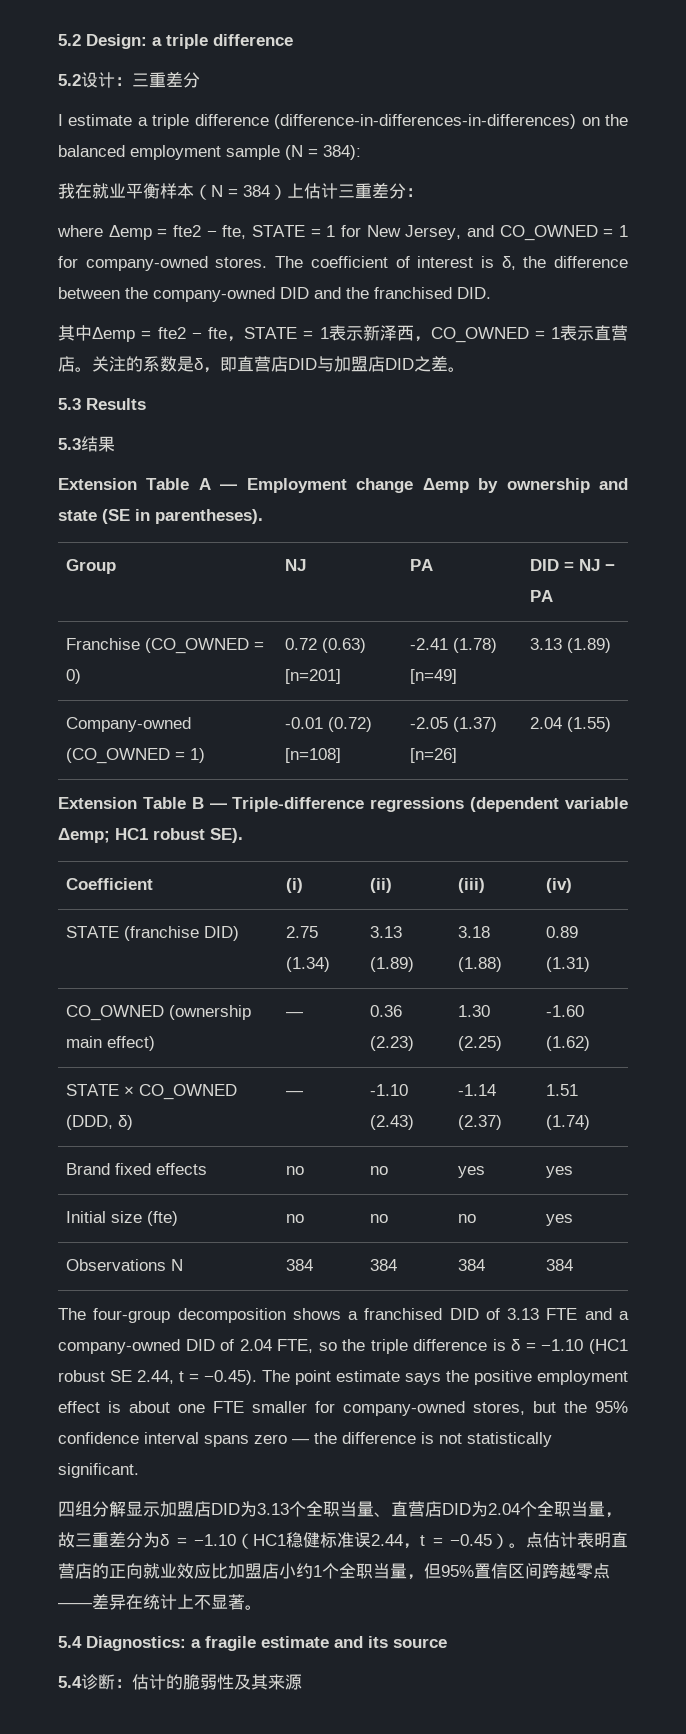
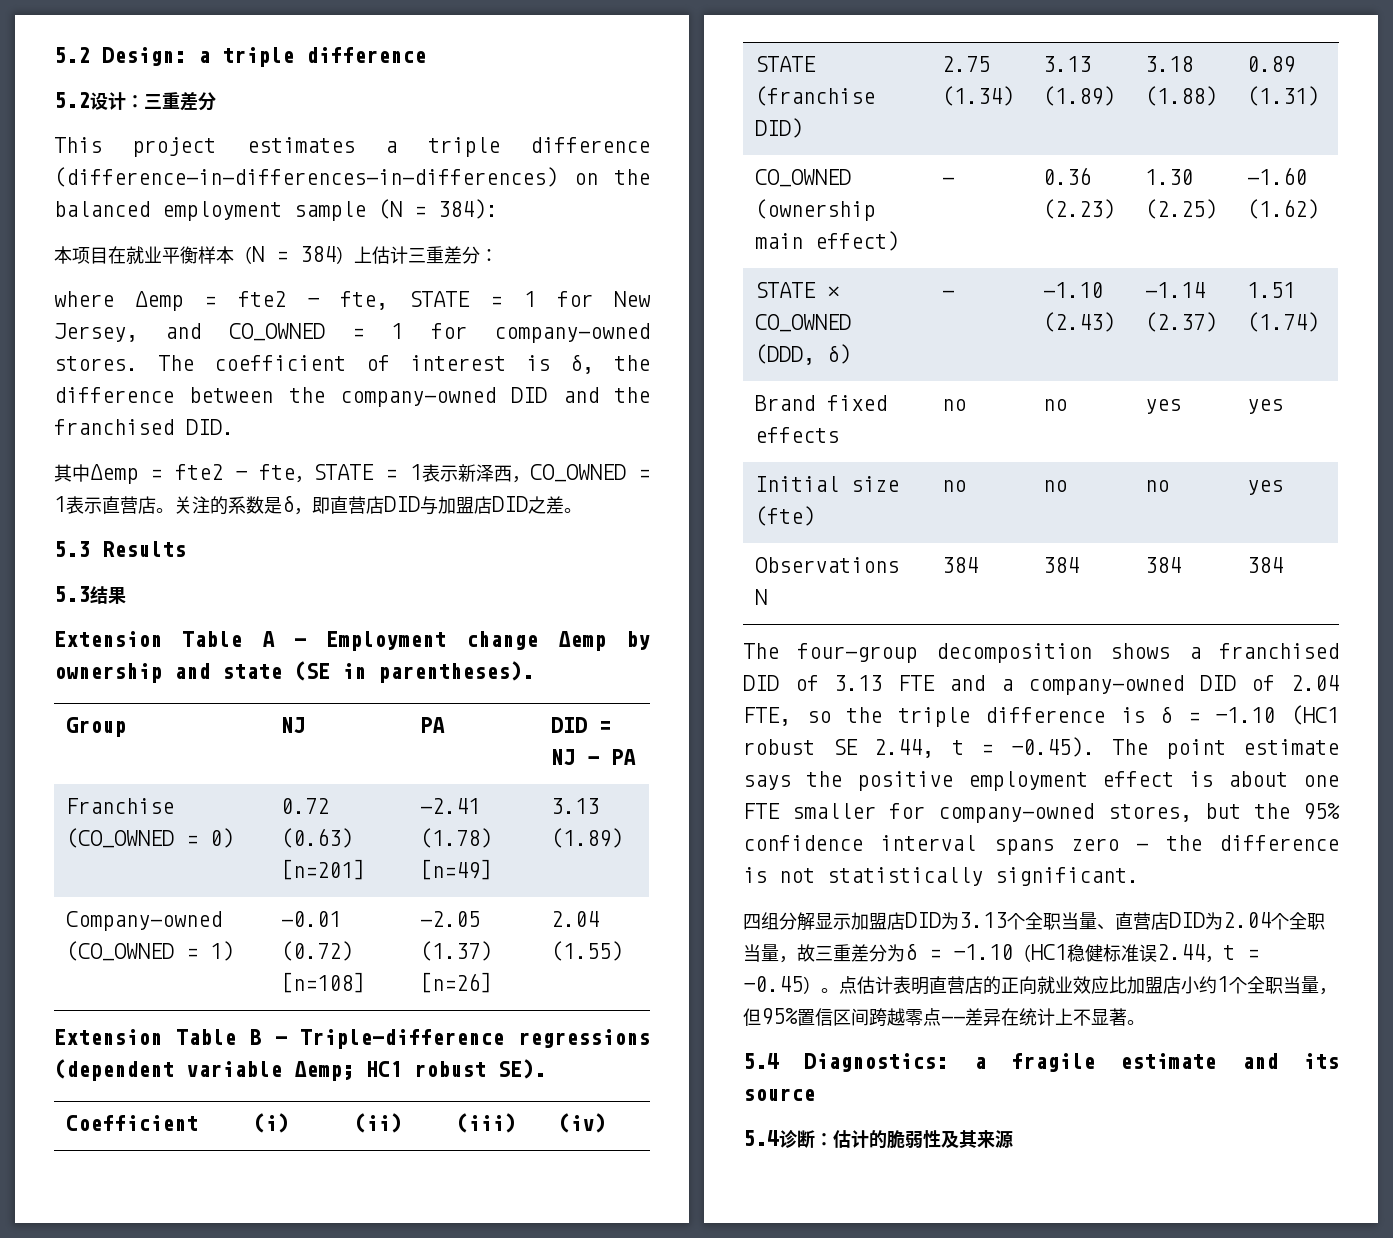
- I estimate a triple difference (difference-in-differences-in-differences) on the balanced employment sample (N = 384):
+ This project estimates a triple difference (difference-in-differences-in-differences) on the balanced employment sample (N = 384):
- 我在就业平衡样本（N = 384）上估计三重差分：
+ 本项目在就业平衡样本（N = 384）上估计三重差分：

